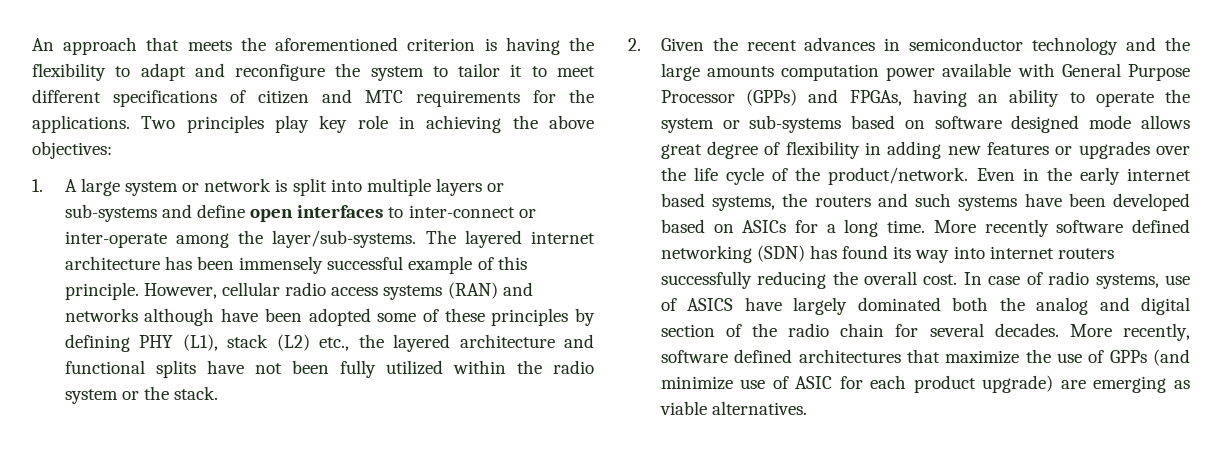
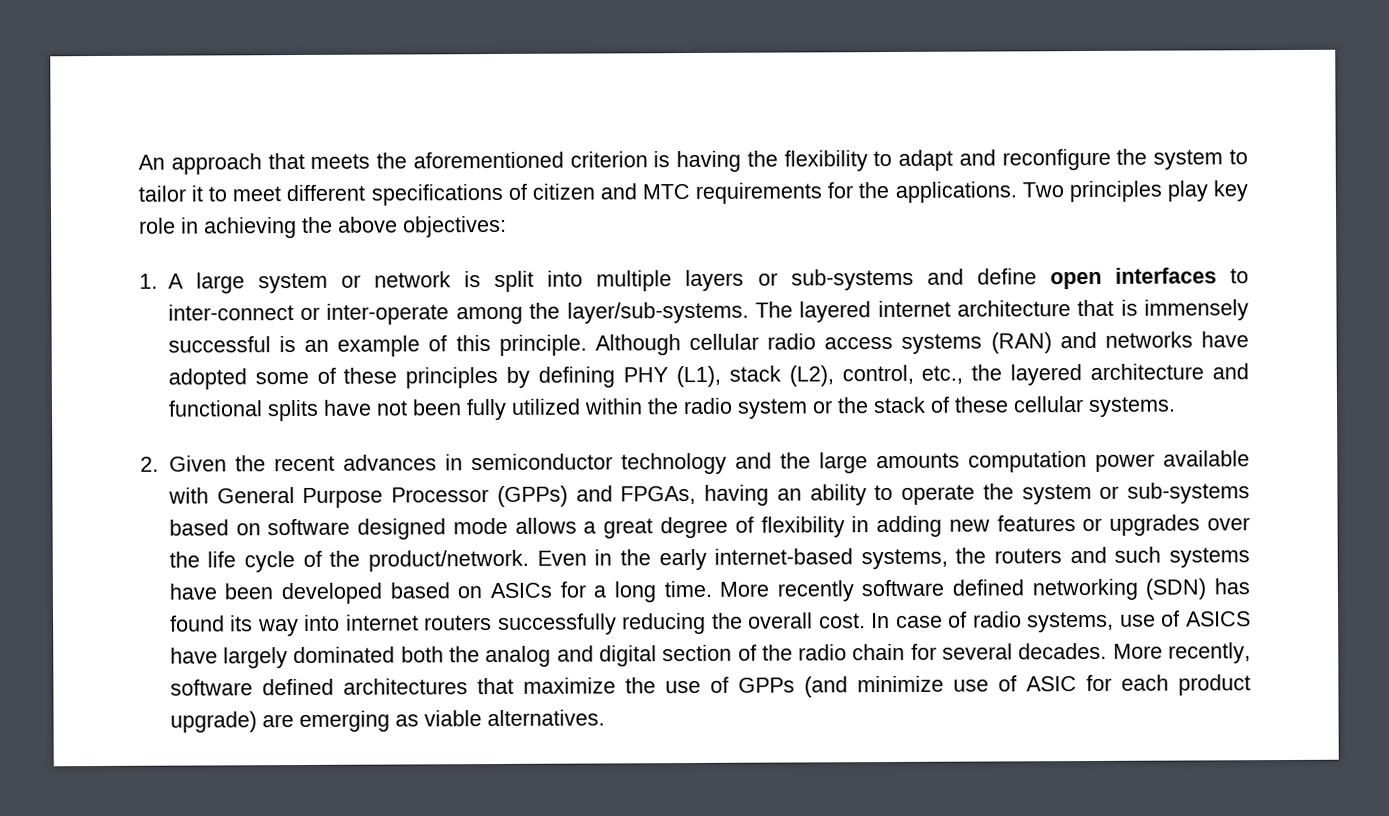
- The layered internet architecture has been immensely successful example of this principle.
+ The layered internet architecture that is immensely successful is an example of this principle.
- However, cellular radio access systems (RAN) and networks although have been adopted some of these principles by defining PHY (L1), stack (L2) etc., the layered architecture and functional splits have not been fully utilized within the radio system or the stack.
+ Although cellular radio access systems (RAN) and networks have adopted some of these principles by defining PHY (L1), stack (L2), control, etc., the layered architecture and functional splits have not been fully utilized within the radio system or the stack of these cellular systems.
- 2. Given the recent advances in semiconductor technology and the large amounts computation power available with General Purpose Processor (GPPs) and FPGAs, having an ability to operate the system or sub-systems based on software designed mode allows great degree of flexibility in adding new features or upgrades over the life cycle of the product/network.
+ 2. Given the recent advances in semiconductor technology and the large amounts computation power available with General Purpose Processor (GPPs) and FPGAs, having an ability to operate the system or sub-systems based on software designed mode allows a great degree of flexibility in adding new features or upgrades over the life cycle of the product/network.
- Even in the early internet based systems, the routers and such systems have been developed based on ASICs for a long time.
+ Even in the early internet-based systems, the routers and such systems have been developed based on ASICs for a long time.

